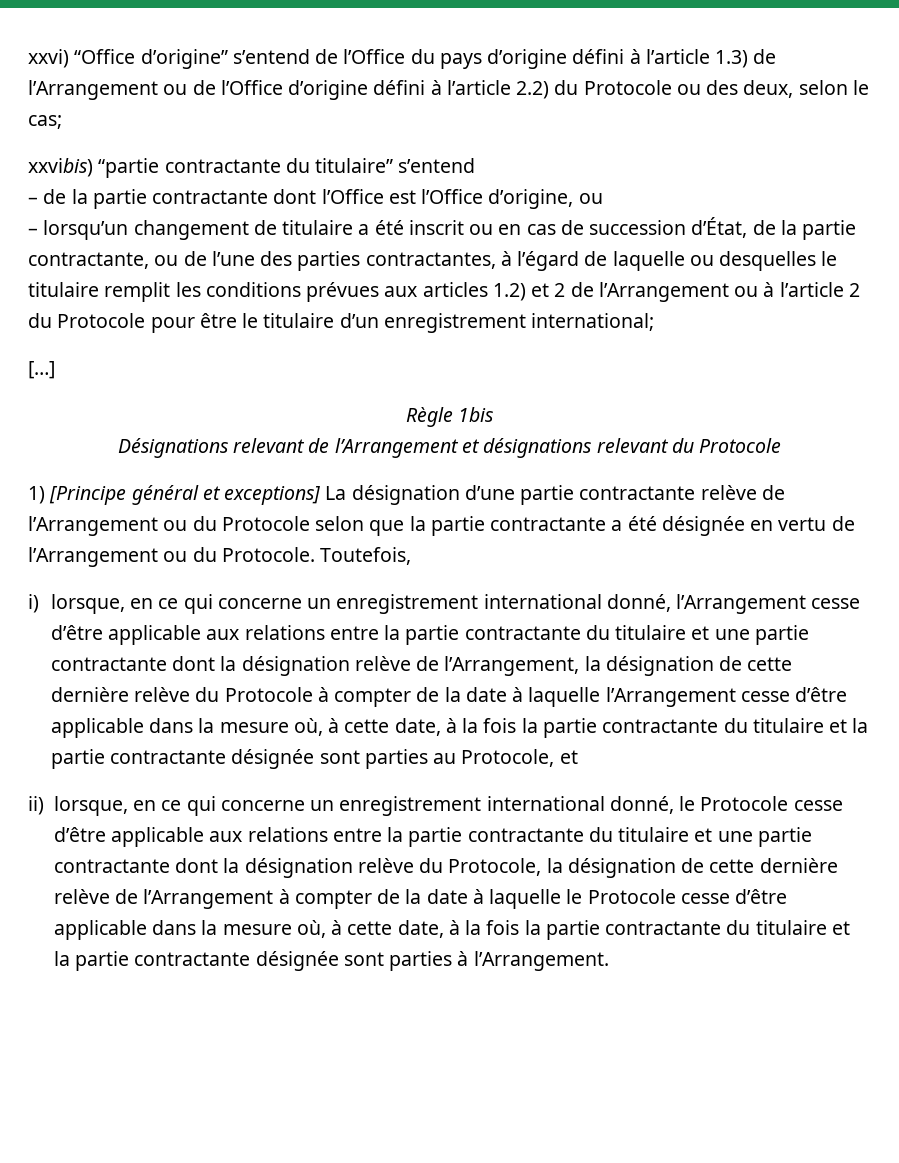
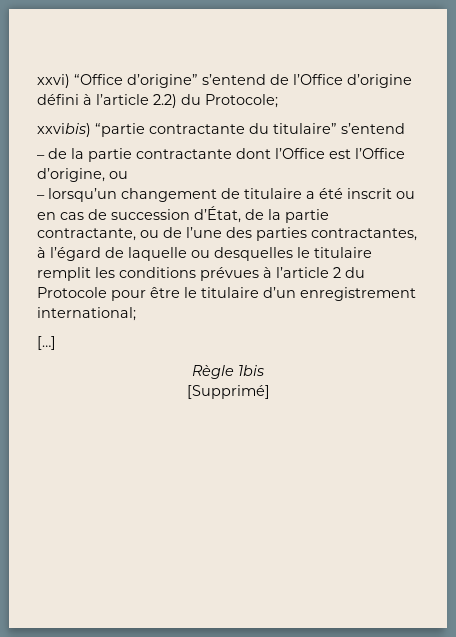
- xxvi) “Office d’origine” s’entend de l’Office du pays d’origine défini à l’article 1.3) de l’Arrangement ou de l’Office d’origine défini à l’article 2.2) du Protocole ou des deux, selon le cas;
+ xxvi) “Office d’origine” s’entend de l’Office d’origine défini à l’article 2.2) du Protocole;
- – lorsqu’un changement de titulaire a été inscrit ou en cas de succession d’État, de la partie contractante, ou de l’une des parties contractantes, à l’égard de laquelle ou desquelles le titulaire remplit les conditions prévues aux articles 1.2) et 2 de l’Arrangement ou à l’article 2 du Protocole pour être le titulaire d’un enregistrement international;
+ – lorsqu’un changement de titulaire a été inscrit ou en cas de succession d’État, de la partie contractante, ou de l’une des parties contractantes, à l’égard de laquelle ou desquelles le titulaire remplit les conditions prévues à l’article 2 du Protocole pour être le titulaire d’un enregistrement international;
- Désignations relevant de l’Arrangement et désignations relevant du Protocole
- 1) [Principe général et exceptions] La désignation d’une partie contractante relève de l’Arrangement ou du Protocole selon que la partie contractante a été désignée en vertu de l’Arrangement ou du Protocole. Toutefois,
- i) lorsque, en ce qui concerne un enregistrement international donné, l’Arrangement cesse d’être applicable aux relations entre la partie contractante du titulaire et une partie contractante dont la désignation relève de l’Arrangement, la désignation de cette dernière relève du Protocole à compter de la date à laquelle l’Arrangement cesse d’être applicable dans la mesure où, à cette date, à la fois la partie contractante du titulaire et la partie contractante désignée sont parties au Protocole, et
- ii) lorsque, en ce qui concerne un enregistrement international donné, le Protocole cesse d’être applicable aux relations entre la partie contractante du titulaire et une partie contractante dont la désignation relève du Protocole, la désignation de cette dernière relève de l’Arrangement à compter de la date à laquelle le Protocole cesse d’être applicable dans la mesure où, à cette date, à la fois la partie contractante du titulaire et la partie contractante désignée sont parties à l’Arrangement.
+ [Supprimé]

